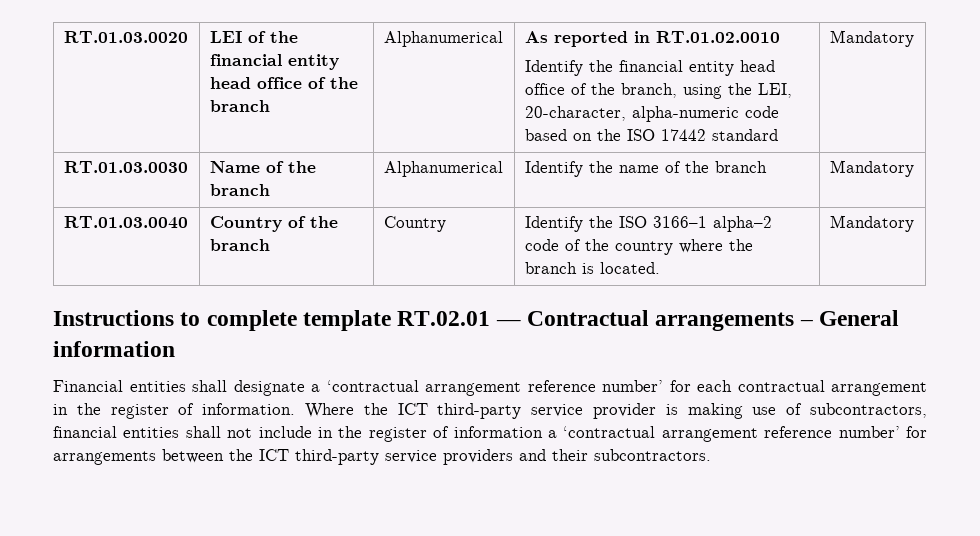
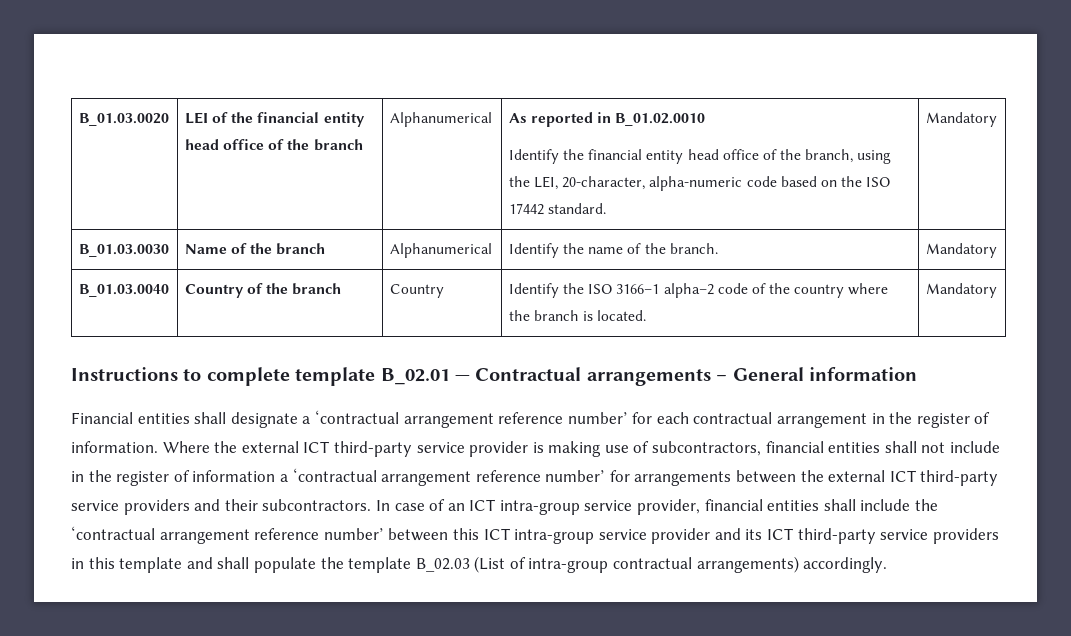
- RT.01.03.0020 | LEI of the financial entity head office of the branch | Alphanumerical | As reported in RT.01.02.0010
- Identify the financial entity head office of the branch, using the LEI, 20-character, alpha-numeric code based on the ISO 17442 standard | Mandatory
- RT.01.03.0030 | Name of the branch | Alphanumerical | Identify the name of the branch | Mandatory
- RT.01.03.0040 | Country of the branch | Country | Identify the ISO 3166–1 alpha–2 code of the country where the branch is located. | Mandatory
+ B_01.03.0020 | LEI of the financial entity head office of the branch | Alphanumerical | As reported in B_01.02.0010
+ Identify the financial entity head office of the branch, using the LEI, 20-character, alpha-numeric code based on the ISO 17442 standard. | Mandatory
+ B_01.03.0030 | Name of the branch | Alphanumerical | Identify the name of the branch. | Mandatory
+ B_01.03.0040 | Country of the branch | Country | Identify the ISO 3166–1 alpha–2 code of the country where the branch is located. | Mandatory
- Instructions to complete template RT.02.01 — Contractual arrangements – General information
+ Instructions to complete template B_02.01 — Contractual arrangements – General information
- Where the ICT third-party service provider is making use of subcontractors, financial entities shall not include in the register of information a ‘contractual arrangement reference number’ for arrangements between the ICT third-party service providers and their subcontractors.
+ Where the external ICT third-party service provider is making use of subcontractors, financial entities shall not include in the register of information a ‘contractual arrangement reference number’ for arrangements between the external ICT third-party service providers and their subcontractors.
+ In case of an ICT intra-group service provider, financial entities shall include the ‘contractual arrangement reference number’ between this ICT intra-group service provider and its ICT third-party service providers in this template and shall populate the template B_02.03 (List of intra-group contractual arrangements) accordingly.

